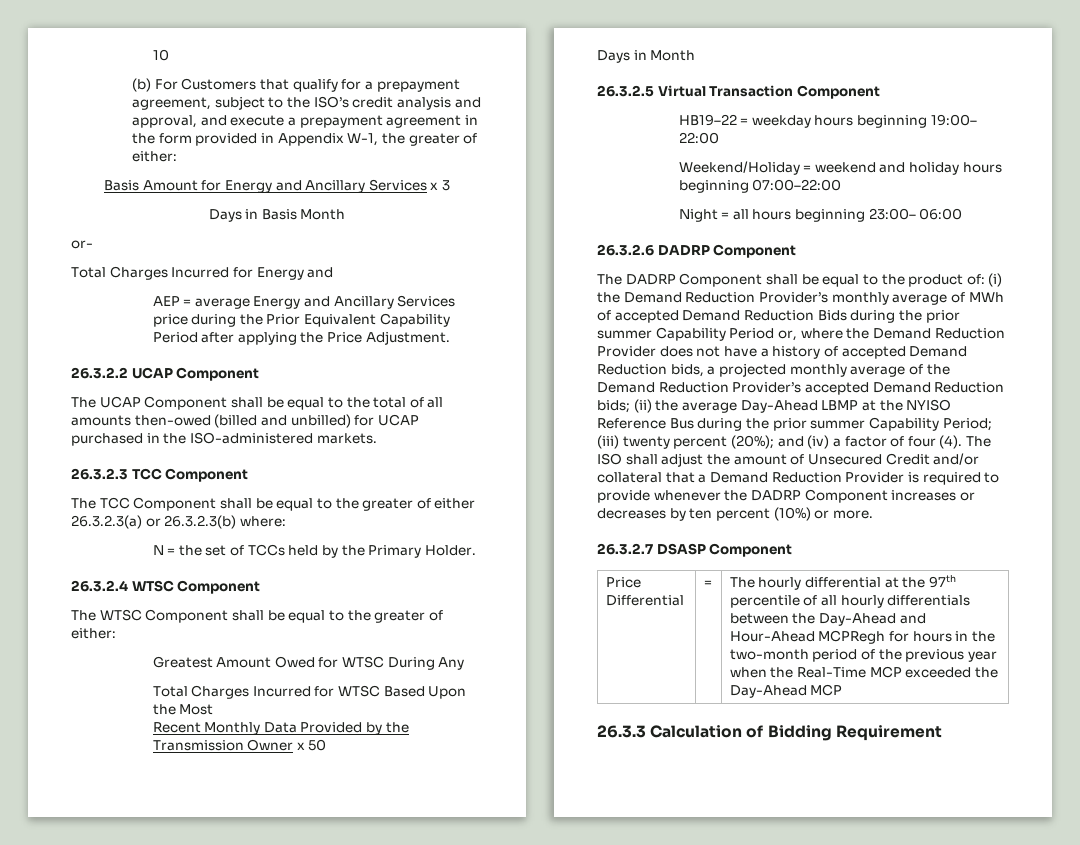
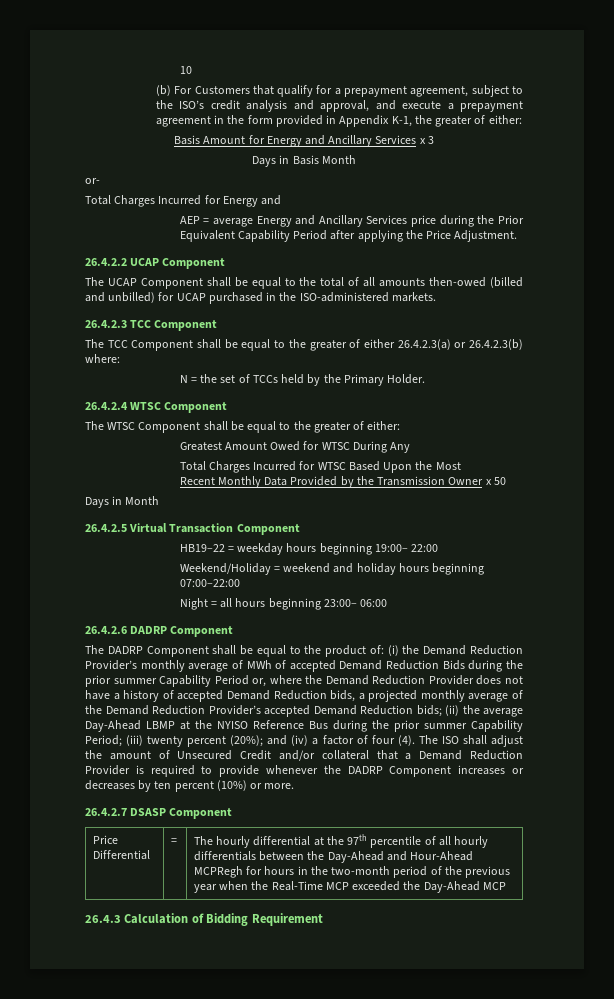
- (b) For Customers that qualify for a prepayment agreement, subject to the ISO’s credit analysis and approval, and execute a prepayment agreement in the form provided in Appendix W-1, the greater of either:
+ (b) For Customers that qualify for a prepayment agreement, subject to the ISO’s credit analysis and approval, and execute a prepayment agreement in the form provided in Appendix K-1, the greater of either:
- 26.3.2.2 UCAP Component
+ 26.4.2.2 UCAP Component
- 26.3.2.3 TCC Component
+ 26.4.2.3 TCC Component
- The TCC Component shall be equal to the greater of either 26.3.2.3(a) or 26.3.2.3(b) where:
+ The TCC Component shall be equal to the greater of either 26.4.2.3(a) or 26.4.2.3(b) where:
- 26.3.2.4 WTSC Component
+ 26.4.2.4 WTSC Component
- 26.3.2.5 Virtual Transaction Component
+ 26.4.2.5 Virtual Transaction Component
- 26.3.2.6 DADRP Component
+ 26.4.2.6 DADRP Component
- 26.3.2.7 DSASP Component
+ 26.4.2.7 DSASP Component
- 26.3.3 Calculation of Bidding Requirement
+ 26.4.3 Calculation of Bidding Requirement

